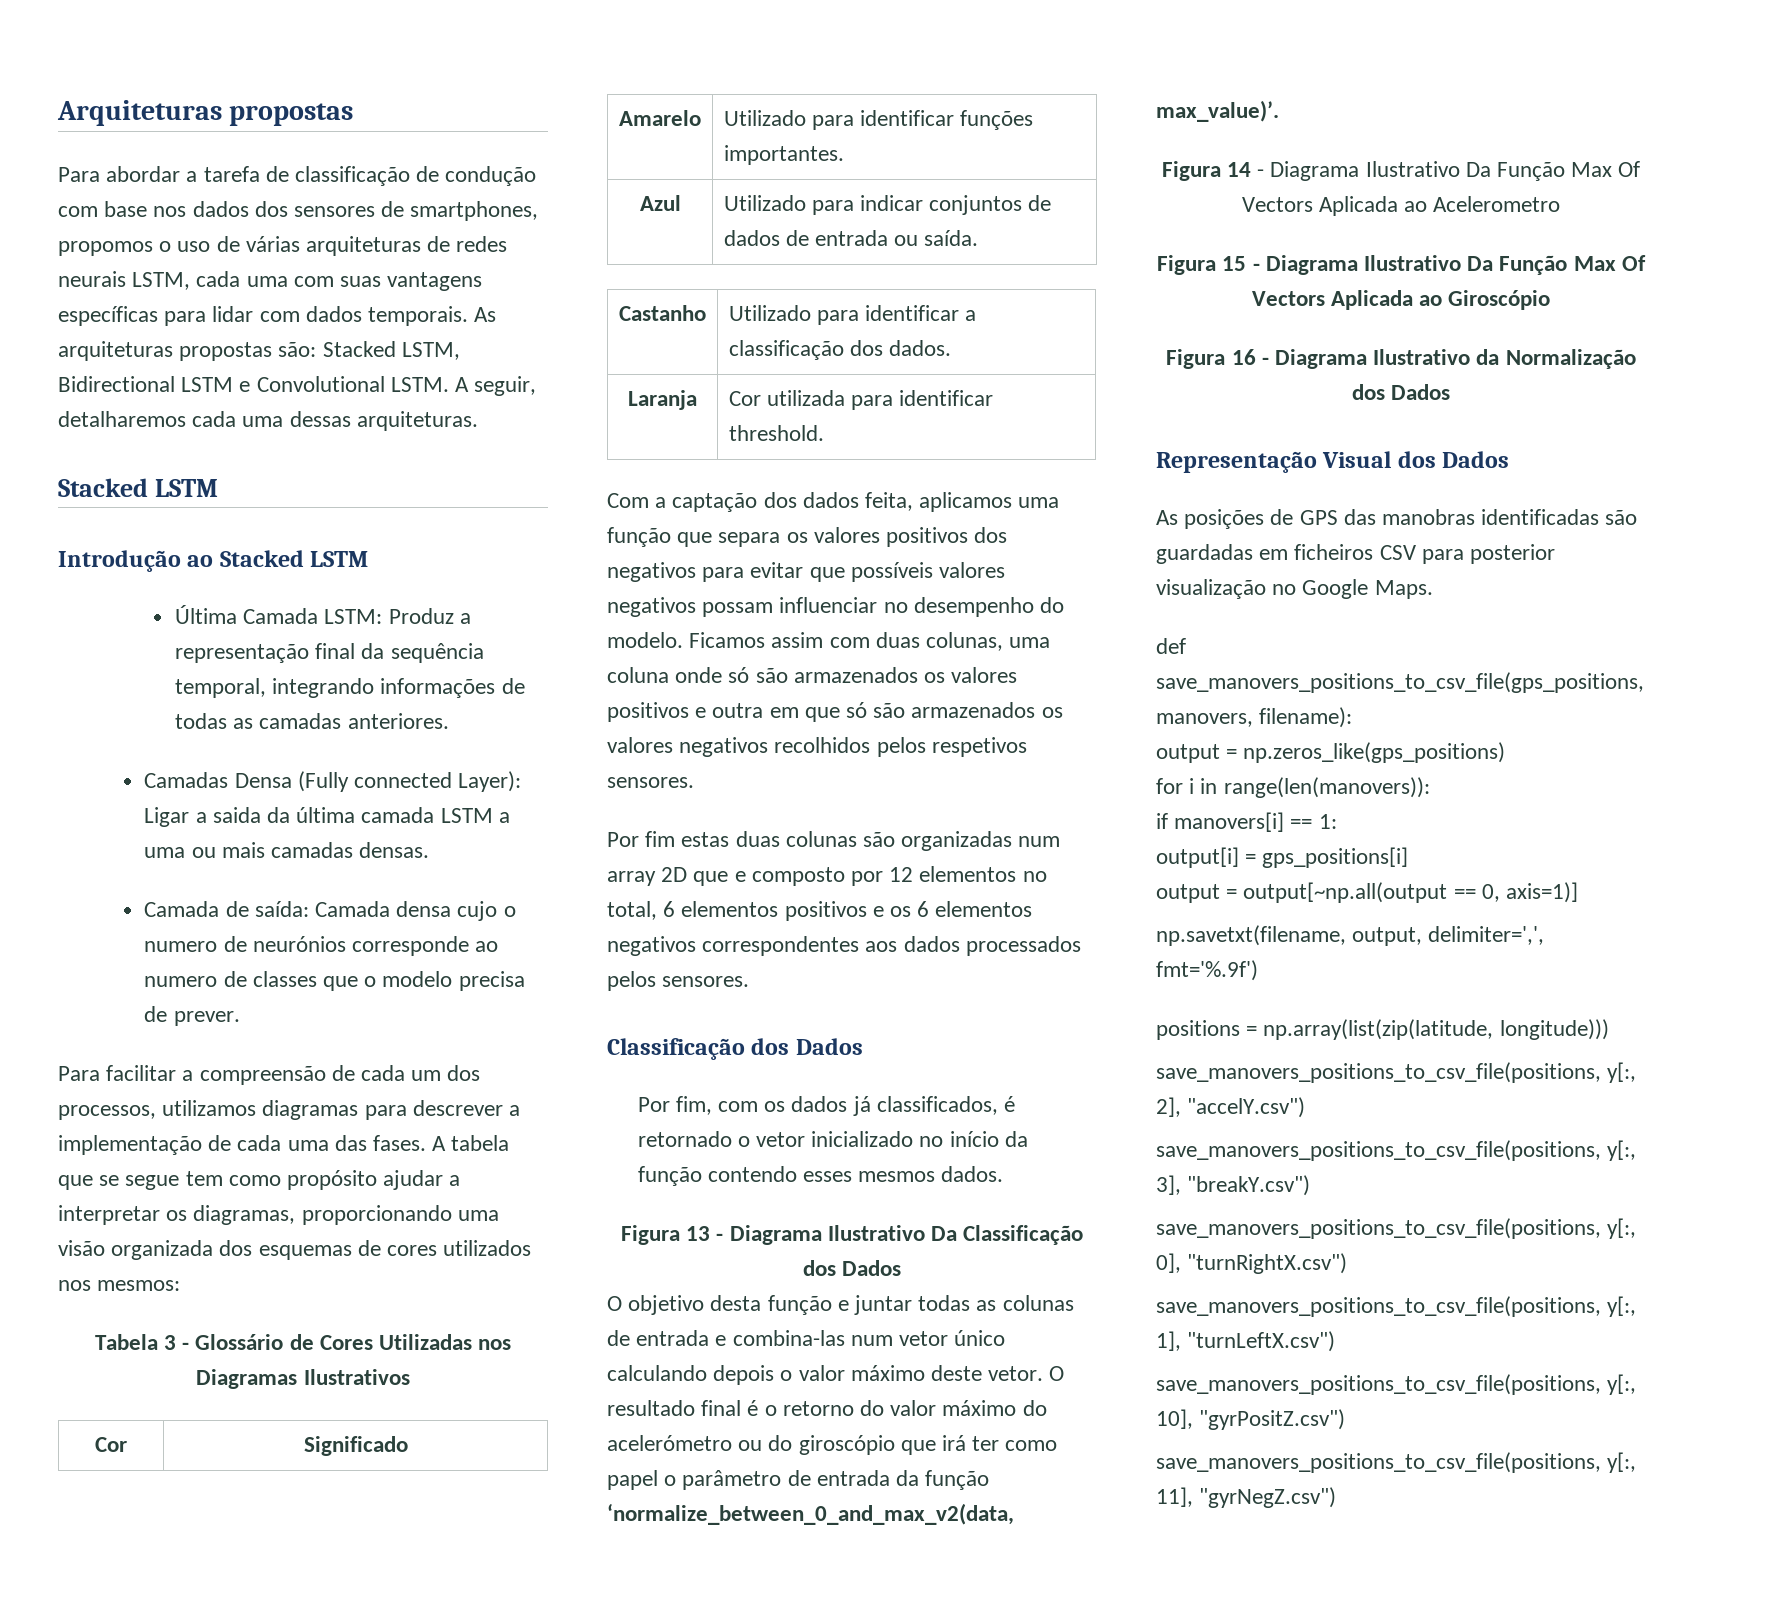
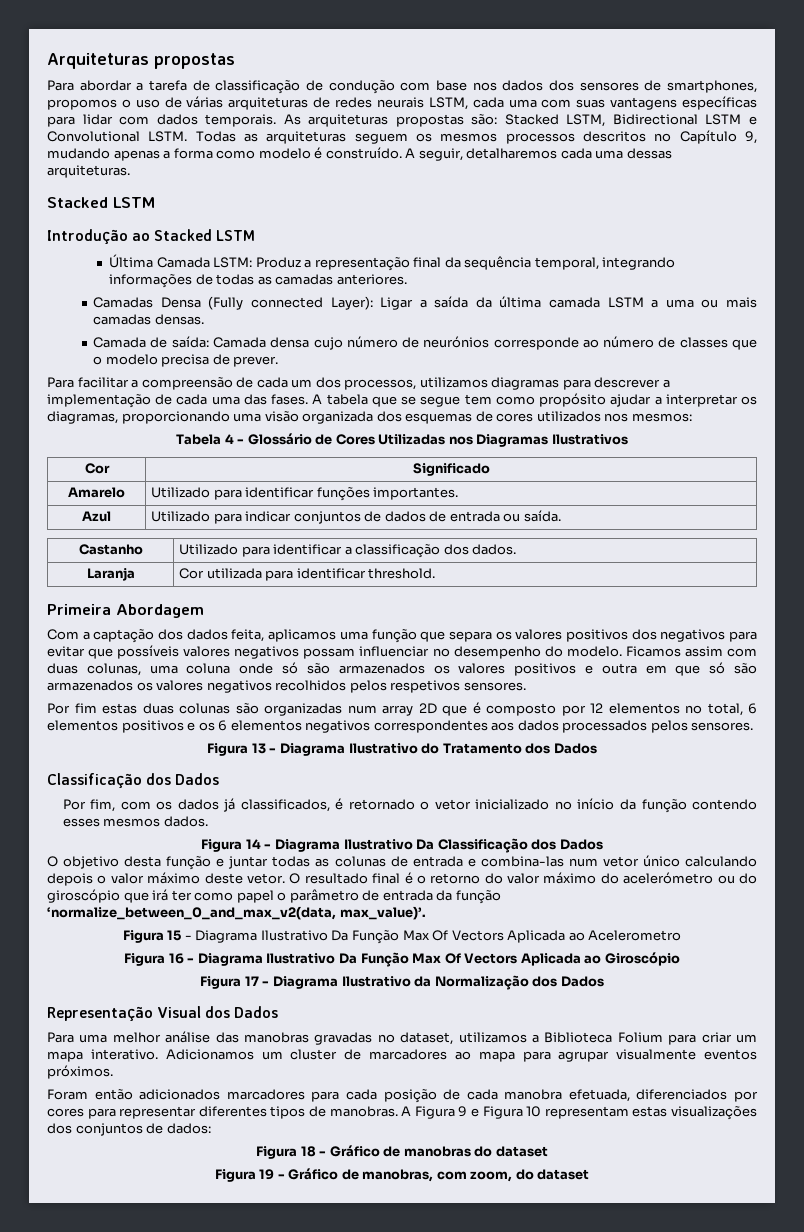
+ Todas as arquiteturas seguem os mesmos processos descritos no Capítulo 9, mudando apenas a forma como modelo é construído.
- Camadas Densa (Fully connected Layer): Ligar a saida da última camada LSTM a uma ou mais camadas densas.
+ Camadas Densa (Fully connected Layer): Ligar a saída da última camada LSTM a uma ou mais camadas densas.
- Camada de saída: Camada densa cujo o numero de neurónios corresponde ao numero de classes que o modelo precisa de prever.
+ Camada de saída: Camada densa cujo número de neurónios corresponde ao número de classes que o modelo precisa de prever.
- Tabela 3 - Glossário de Cores Utilizadas nos Diagramas Ilustrativos
+ Tabela 4 - Glossário de Cores Utilizadas nos Diagramas Ilustrativos
+ Primeira Abordagem
- Por fim estas duas colunas são organizadas num array 2D que e composto por 12 elementos no total, 6 elementos positivos e os 6 elementos negativos correspondentes aos dados processados pelos sensores.
+ Por fim estas duas colunas são organizadas num array 2D que é composto por 12 elementos no total, 6 elementos positivos e os 6 elementos negativos correspondentes aos dados processados pelos sensores.
+ Figura 13 - Diagrama Ilustrativo do Tratamento dos Dados
- Figura 13 - Diagrama Ilustrativo Da Classificação dos Dados
+ Figura 14 - Diagrama Ilustrativo Da Classificação dos Dados
- Figura 14 - Diagrama Ilustrativo Da Função Max Of Vectors Aplicada ao Acelerometro
+ Figura 15 - Diagrama Ilustrativo Da Função Max Of Vectors Aplicada ao Acelerometro
- Figura 15 - Diagrama Ilustrativo Da Função Max Of Vectors Aplicada ao Giroscópio
+ Figura 16 - Diagrama Ilustrativo Da Função Max Of Vectors Aplicada ao Giroscópio
- Figura 16 - Diagrama Ilustrativo da Normalização dos Dados
+ Figura 17 - Diagrama Ilustrativo da Normalização dos Dados
- As posições de GPS das manobras identificadas são guardadas em ficheiros CSV para posterior visualização no Google Maps.
- def save_manovers_positions_to_csv_file(gps_positions, manovers, filename):
- output = np.zeros_like(gps_positions)
- for i in range(len(manovers)):
- if manovers[i] == 1:
- output[i] = gps_positions[i]
- output = output[~np.all(output == 0, axis=1)]
- np.savetxt(filename, output, delimiter=',', fmt='%.9f')
- positions = np.array(list(zip(latitude, longitude)))
- save_manovers_positions_to_csv_file(positions, y[:, 2], "accelY.csv")
- save_manovers_positions_to_csv_file(positions, y[:, 3], "breakY.csv")
- save_manovers_positions_to_csv_file(positions, y[:, 0], "turnRightX.csv")
- save_manovers_positions_to_csv_file(positions, y[:, 1], "turnLeftX.csv")
- save_manovers_positions_to_csv_file(positions, y[:, 10], "gyrPositZ.csv")
- save_manovers_positions_to_csv_file(positions, y[:, 11], "gyrNegZ.csv")
+ Para uma melhor análise das manobras gravadas no dataset, utilizamos a Biblioteca Folium para criar um mapa interativo. Adicionamos um cluster de marcadores ao mapa para agrupar visualmente eventos próximos.
+ Foram então adicionados marcadores para cada posição de cada manobra efetuada, diferenciados por cores para representar diferentes tipos de manobras. A Figura 9 e Figura 10 representam estas visualizações dos conjuntos de dados:
+ Figura 18 - Gráfico de manobras do dataset
+ Figura 19 - Gráfico de manobras, com zoom, do dataset

